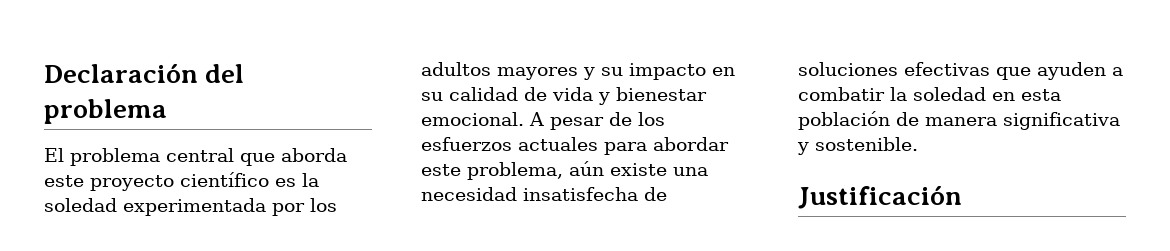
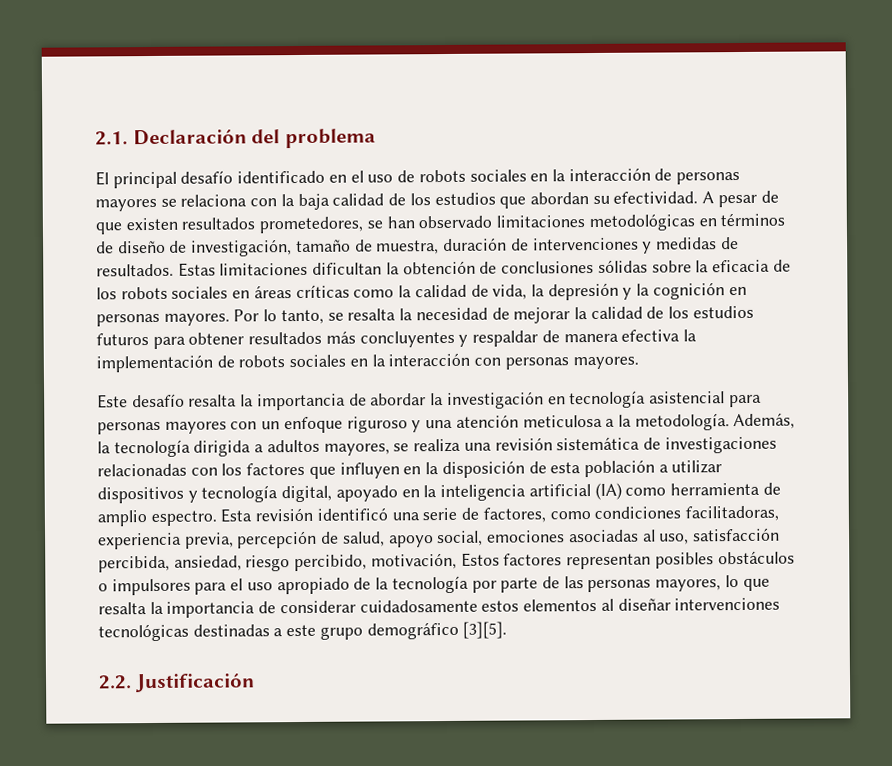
- Declaración del problema
+ 2.1. Declaración del problema
- El problema central que aborda este proyecto científico es la soledad experimentada por los adultos mayores y su impacto en su calidad de vida y bienestar emocional. A pesar de los esfuerzos actuales para abordar este problema, aún existe una necesidad insatisfecha de soluciones efectivas que ayuden a combatir la soledad en esta población de manera significativa y sostenible.
- Justificación
+ El principal desafío identificado en el uso de robots sociales en la interacción de personas mayores se relaciona con la baja calidad de los estudios que abordan su efectividad. A pesar de que existen resultados prometedores, se han observado limitaciones metodológicas en términos de diseño de investigación, tamaño de muestra, duración de intervenciones y medidas de resultados. Estas limitaciones dificultan la obtención de conclusiones sólidas sobre la eficacia de los robots sociales en áreas críticas como la calidad de vida, la depresión y la cognición en personas mayores. Por lo tanto, se resalta la necesidad de mejorar la calidad de los estudios futuros para obtener resultados más concluyentes y respaldar de manera efectiva la implementación de robots sociales en la interacción con personas mayores.
+ Este desafío resalta la importancia de abordar la investigación en tecnología asistencial para personas mayores con un enfoque riguroso y una atención meticulosa a la metodología. Además, la tecnología dirigida a adultos mayores, se realiza una revisión sistemática de investigaciones relacionadas con los factores que influyen en la disposición de esta población a utilizar dispositivos y tecnología digital, apoyado en la inteligencia artificial (IA) como herramienta de amplio espectro. Esta revisión identificó una serie de factores, como condiciones facilitadoras, experiencia previa, percepción de salud, apoyo social, emociones asociadas al uso, satisfacción percibida, ansiedad, riesgo percibido, motivación, Estos factores representan posibles obstáculos o impulsores para el uso apropiado de la tecnología por parte de las personas mayores, lo que resalta la importancia de considerar cuidadosamente estos elementos al diseñar intervenciones tecnológicas destinadas a este grupo demográfico [3][5].
+ 2.2. Justificación

